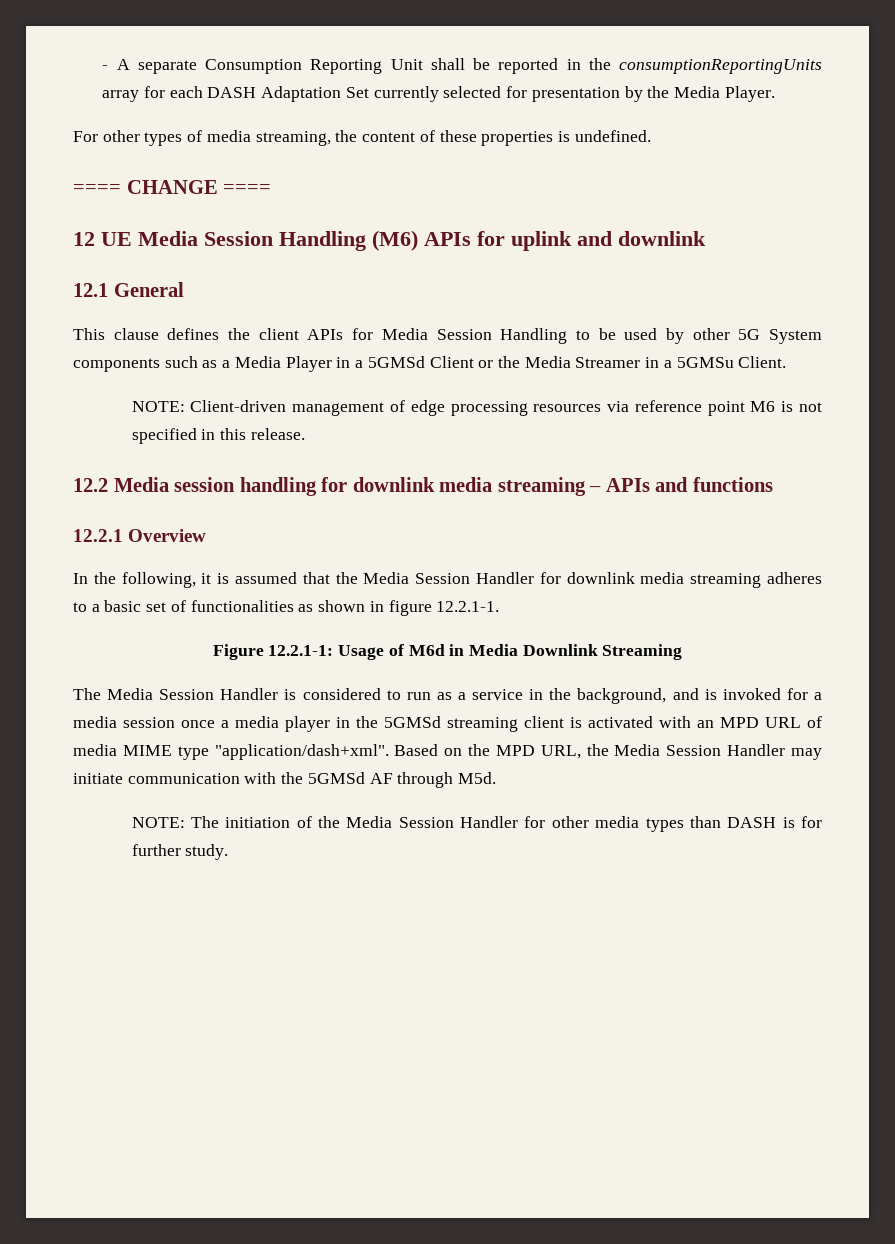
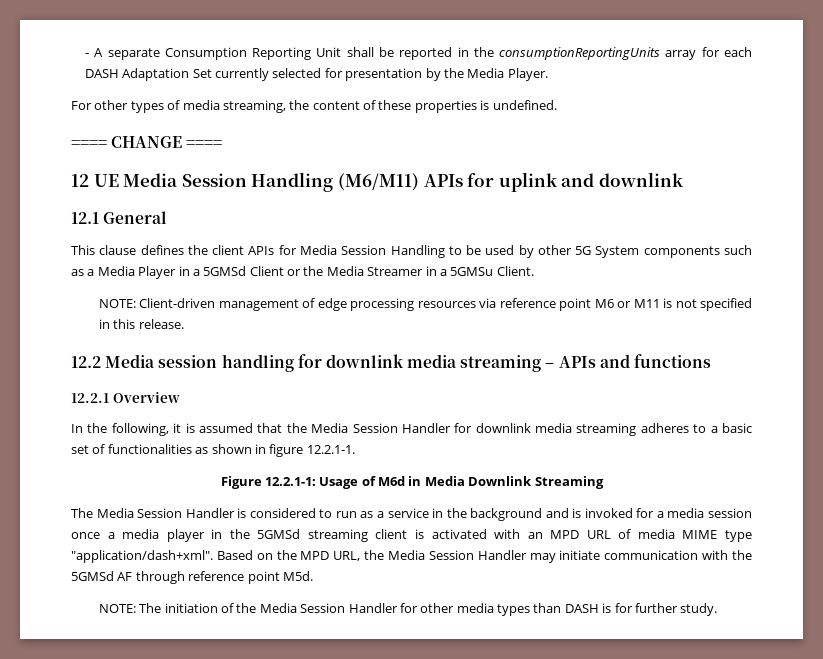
- 12 UE Media Session Handling (M6) APIs for uplink and downlink
+ 12 UE Media Session Handling (M6/M11) APIs for uplink and downlink
- NOTE: Client-driven management of edge processing resources via reference point M6 is not specified in this release.
+ NOTE: Client-driven management of edge processing resources via reference point M6 or M11 is not specified in this release.
- The Media Session Handler is considered to run as a service in the background, and is invoked for a media session once a media player in the 5GMSd streaming client is activated with an MPD URL of media MIME type "application/dash+xml".
+ The Media Session Handler is considered to run as a service in the background and is invoked for a media session once a media player in the 5GMSd streaming client is activated with an MPD URL of media MIME type "application/dash+xml".
- Based on the MPD URL, the Media Session Handler may initiate communication with the 5GMSd AF through M5d.
+ Based on the MPD URL, the Media Session Handler may initiate communication with the 5GMSd AF through reference point M5d.

